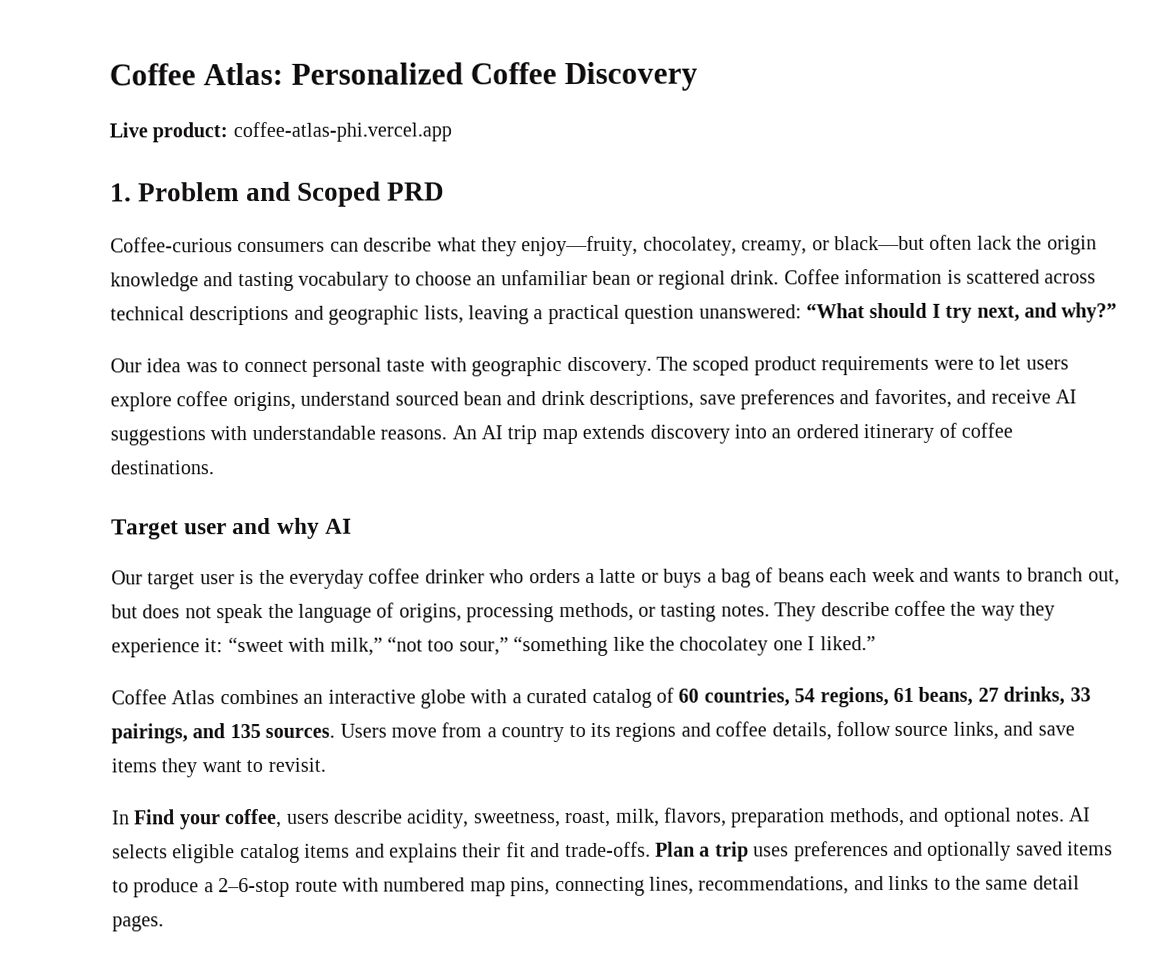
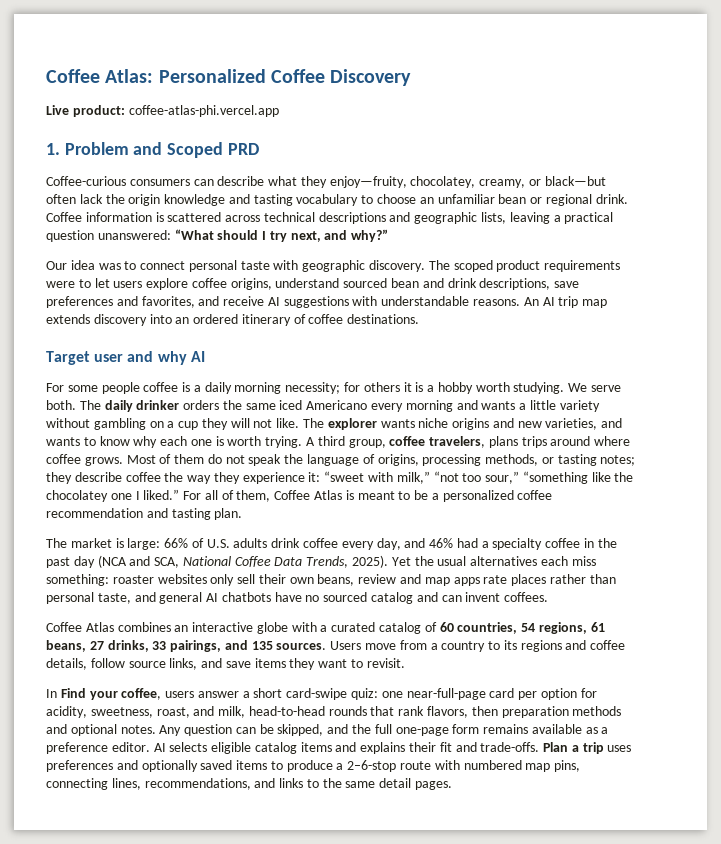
- Our target user is the everyday coffee drinker who orders a latte or buys a bag of beans each week and wants to branch out, but does not speak the language of origins, processing methods, or tasting notes. They describe coffee the way they experience it: “sweet with milk,” “not too sour,” “something like the chocolatey one I liked.”
+ For some people coffee is a daily morning necessity; for others it is a hobby worth studying. We serve both. The daily drinker orders the same iced Americano every morning and wants a little variety without gambling on a cup they will not like. The explorer wants niche origins and new varieties, and wants to know why each one is worth trying. A third group, coffee travelers, plans trips around where coffee grows. Most of them do not speak the language of origins, processing methods, or tasting notes; they describe coffee the way they experience it: “sweet with milk,” “not too sour,” “something like the chocolatey one I liked.” For all of them, Coffee Atlas is meant to be a personalized coffee recommendation and tasting plan.
+ The market is large: 66% of U.S. adults drink coffee every day, and 46% had a specialty coffee in the past day (NCA and SCA, National Coffee Data Trends, 2025). Yet the usual alternatives each miss something: roaster websites only sell their own beans, review and map apps rate places rather than personal taste, and general AI chatbots have no sourced catalog and can invent coffees.
- In Find your coffee, users describe acidity, sweetness, roast, milk, flavors, preparation methods, and optional notes.
+ In Find your coffee, users answer a short card-swipe quiz: one near-full-page card per option for acidity, sweetness, roast, and milk, head-to-head rounds that rank flavors, then preparation methods and optional notes. Any question can be skipped, and the full one-page form remains available as a preference editor.

